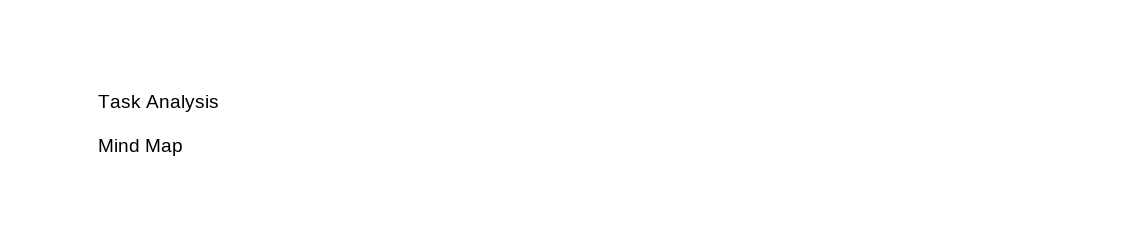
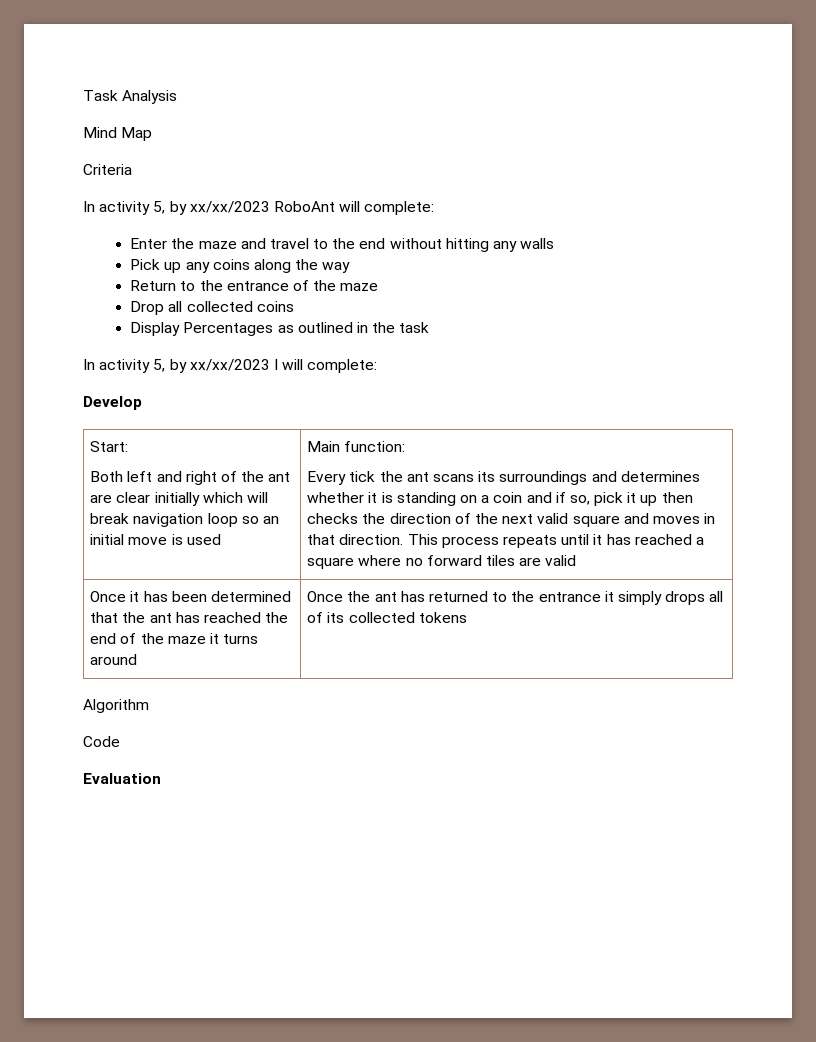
+ Criteria
+ In activity 5, by xx/xx/2023 RoboAnt will complete:
+ Enter the maze and travel to the end without hitting any walls
+ Pick up any coins along the way
+ Return to the entrance of the maze
+ Drop all collected coins
+ Display Percentages as outlined in the task
+ In activity 5, by xx/xx/2023 I will complete:
+ Develop
+ Start:
+ Both left and right of the ant are clear initially which will break navigation loop so an initial move is used | Main function:
+ Every tick the ant scans its surroundings and determines whether it is standing on a coin and if so, pick it up then checks the direction of the next valid square and moves in that direction. This process repeats until it has reached a square where no forward tiles are valid
+ Once it has been determined that the ant has reached the end of the maze it turns around | Once the ant has returned to the entrance it simply drops all of its collected tokens
+ Algorithm
+ Code
+ Evaluation

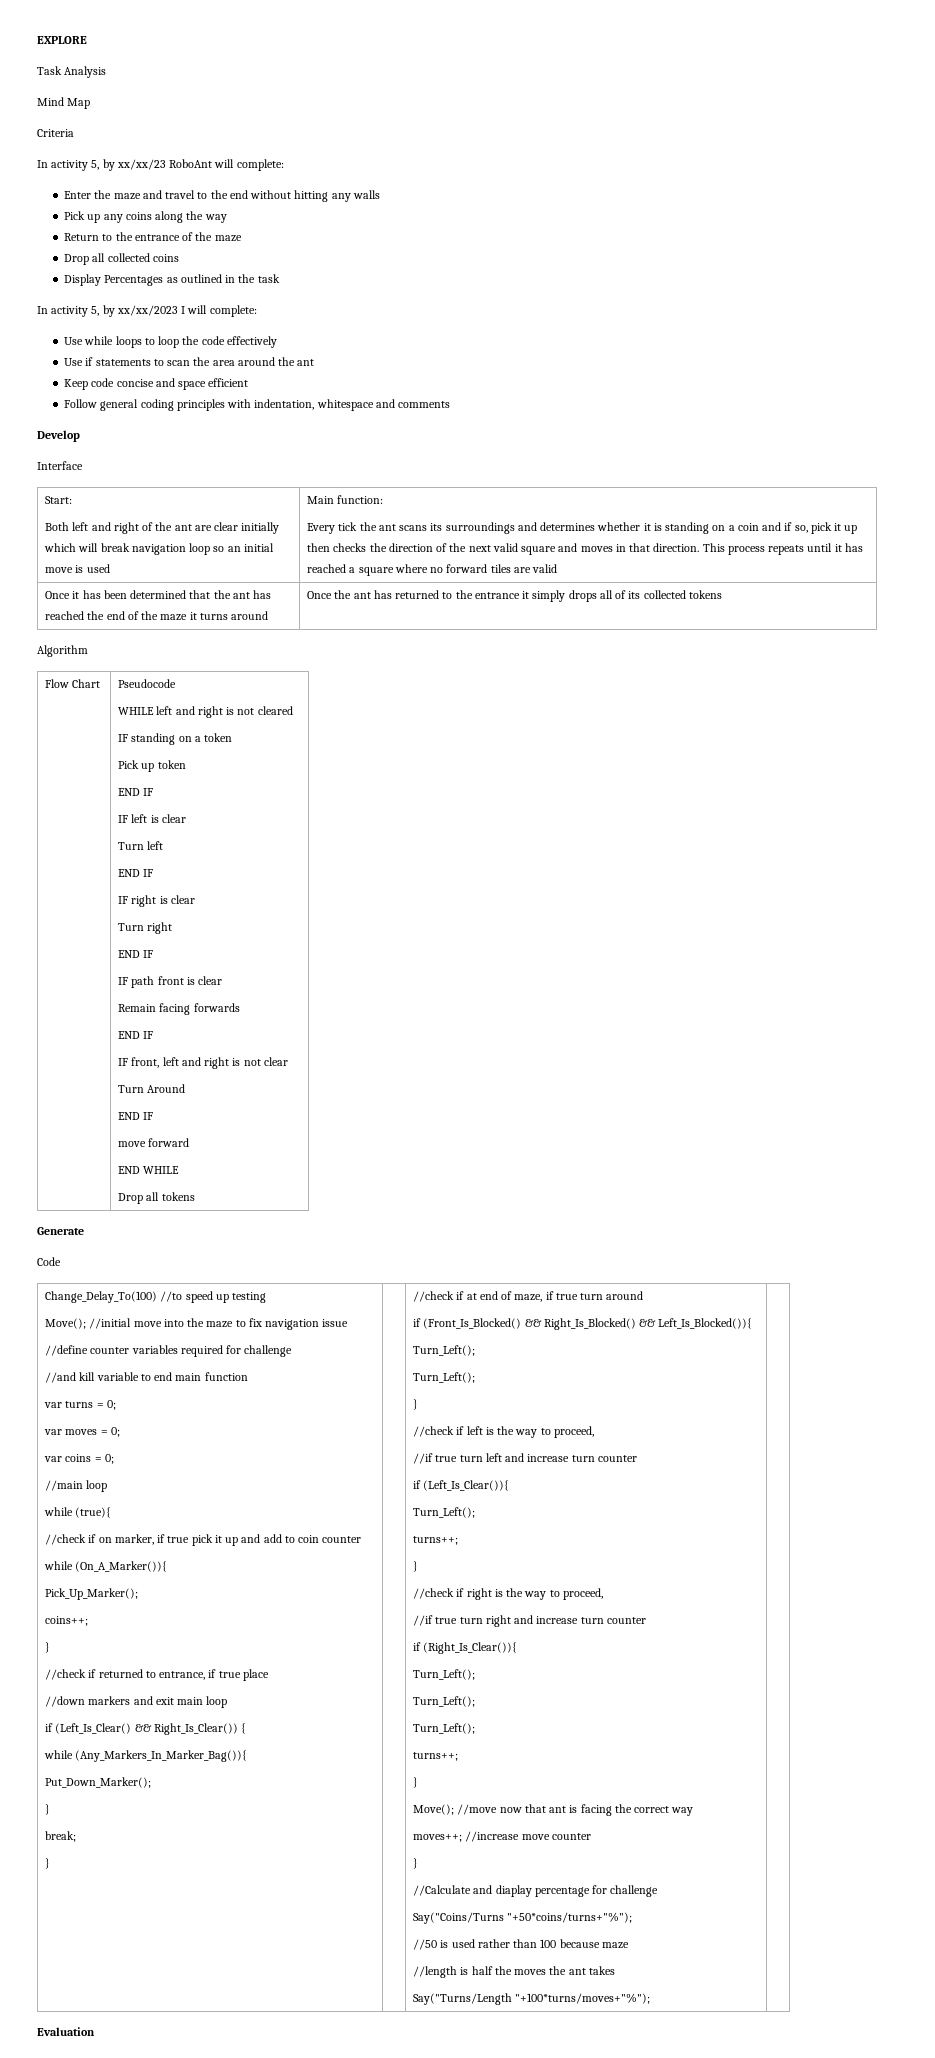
+ EXPLORE
- In activity 5, by xx/xx/2023 RoboAnt will complete:
+ In activity 5, by xx/xx/23 RoboAnt will complete:
+ Use while loops to loop the code effectively
+ Use if statements to scan the area around the ant
+ Keep code concise and space efficient
+ Follow general coding principles with indentation, whitespace and comments
+ Interface
+ Flow Chart | Pseudocode
+ WHILE left and right is not cleared
+ IF standing on a token
+ Pick up token
+ END IF
+ IF left is clear
+ Turn left
+ END IF
+ IF right is clear
+ Turn right
+ END IF
+ IF path front is clear
+ Remain facing forwards
+ END IF
+ IF front, left and right is not clear
+ Turn Around
+ END IF
+ move forward
+ END WHILE
+ Drop all tokens
+ Generate
  Code
+ Change_Delay_To(100) //to speed up testing
+ Move(); //initial move into the maze to fix navigation issue
+ //define counter variables required for challenge
+ //and kill variable to end main function
+ var turns = 0;
+ var moves = 0;
+ var coins = 0;
+ //main loop
+ while (true){
+ //check if on marker, if true pick it up and add to coin counter
+ while (On_A_Marker()){
+ Pick_Up_Marker();
+ coins++;
+ }
+ //check if returned to entrance, if true place
+ //down markers and exit main loop
+ if (Left_Is_Clear() && Right_Is_Clear()) {
+ while (Any_Markers_In_Marker_Bag()){
+ Put_Down_Marker();
+ }
+ break;
+ } | | //check if at end of maze, if true turn around
+ if (Front_Is_Blocked() && Right_Is_Blocked() && Left_Is_Blocked()){
+ Turn_Left();
+ Turn_Left();
+ }
+ //check if left is the way to proceed,
+ //if true turn left and increase turn counter
+ if (Left_Is_Clear()){
+ Turn_Left();
+ turns++;
+ }
+ //check if right is the way to proceed,
+ //if true turn right and increase turn counter
+ if (Right_Is_Clear()){
+ Turn_Left();
+ Turn_Left();
+ Turn_Left();
+ turns++;
+ }
+ Move(); //move now that ant is facing the correct way
+ moves++; //increase move counter
+ }
+ //Calculate and diaplay percentage for challenge
+ Say("Coins/Turns "+50*coins/turns+"%");
+ //50 is used rather than 100 because maze
+ //length is half the moves the ant takes
+ Say("Turns/Length "+100*turns/moves+"%");

